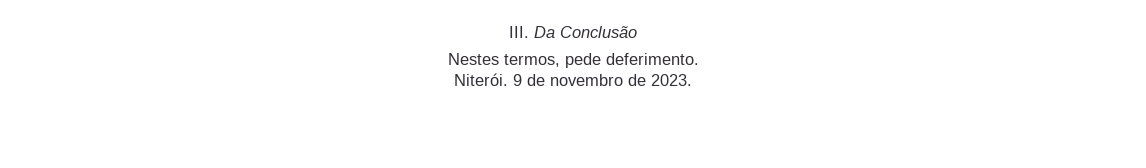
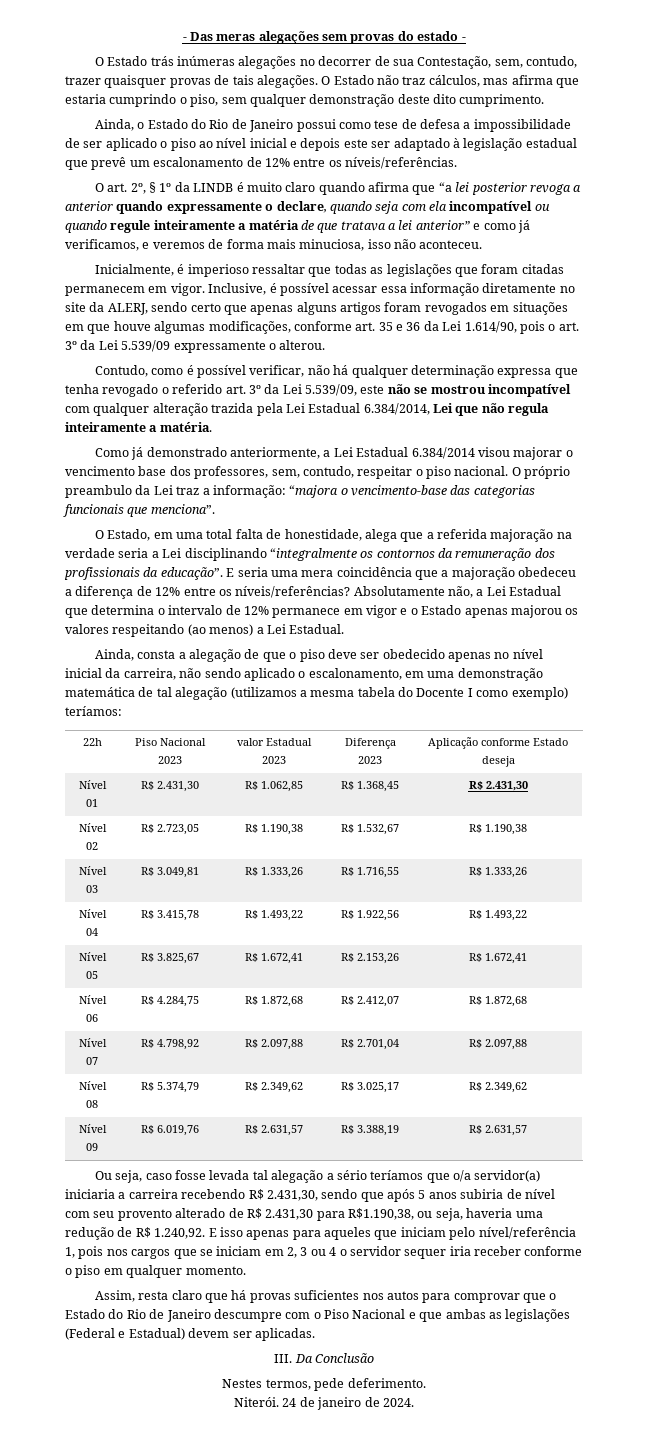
+ - Das meras alegações sem provas do estado -
+ O Estado trás inúmeras alegações no decorrer de sua Contestação, sem, contudo, trazer quaisquer provas de tais alegações. O Estado não traz cálculos, mas afirma que estaria cumprindo o piso, sem qualquer demonstração deste dito cumprimento.
+ Ainda, o Estado do Rio de Janeiro possui como tese de defesa a impossibilidade de ser aplicado o piso ao nível inicial e depois este ser adaptado à legislação estadual que prevê um escalonamento de 12% entre os níveis/referências.
+ O art. 2º, § 1º da LINDB é muito claro quando afirma que “a lei posterior revoga a anterior quando expressamente o declare, quando seja com ela incompatível ou quando regule inteiramente a matéria de que tratava a lei anterior” e como já verificamos, e veremos de forma mais minuciosa, isso não aconteceu.
+ Inicialmente, é imperioso ressaltar que todas as legislações que foram citadas permanecem em vigor. Inclusive, é possível acessar essa informação diretamente no site da ALERJ, sendo certo que apenas alguns artigos foram revogados em situações em que houve algumas modificações, conforme art. 35 e 36 da Lei 1.614/90, pois o art. 3º da Lei 5.539/09 expressamente o alterou.
+ Contudo, como é possível verificar, não há qualquer determinação expressa que tenha revogado o referido art. 3º da Lei 5.539/09, este não se mostrou incompatível com qualquer alteração trazida pela Lei Estadual 6.384/2014, Lei que não regula inteiramente a matéria.
+ Como já demonstrado anteriormente, a Lei Estadual 6.384/2014 visou majorar o vencimento base dos professores, sem, contudo, respeitar o piso nacional. O próprio preambulo da Lei traz a informação: “majora o vencimento-base das categorias funcionais que menciona”.
+ O Estado, em uma total falta de honestidade, alega que a referida majoração na verdade seria a Lei disciplinando “integralmente os contornos da remuneração dos profissionais da educação”. E seria uma mera coincidência que a majoração obedeceu a diferença de 12% entre os níveis/referências? Absolutamente não, a Lei Estadual que determina o intervalo de 12% permanece em vigor e o Estado apenas majorou os valores respeitando (ao menos) a Lei Estadual.
+ Ainda, consta a alegação de que o piso deve ser obedecido apenas no nível inicial da carreira, não sendo aplicado o escalonamento, em uma demonstração matemática de tal alegação (utilizamos a mesma tabela do Docente I como exemplo) teríamos:
+ 22h | Piso Nacional 2023 | valor Estadual 2023 | Diferença 2023 | Aplicação conforme Estado deseja
+ Nível 01 | R$ 2.431,30 | R$ 1.062,85 | R$ 1.368,45 | R$ 2.431,30
+ Nível 02 | R$ 2.723,05 | R$ 1.190,38 | R$ 1.532,67 | R$ 1.190,38
+ Nível 03 | R$ 3.049,81 | R$ 1.333,26 | R$ 1.716,55 | R$ 1.333,26
+ Nível 04 | R$ 3.415,78 | R$ 1.493,22 | R$ 1.922,56 | R$ 1.493,22
+ Nível 05 | R$ 3.825,67 | R$ 1.672,41 | R$ 2.153,26 | R$ 1.672,41
+ Nível 06 | R$ 4.284,75 | R$ 1.872,68 | R$ 2.412,07 | R$ 1.872,68
+ Nível 07 | R$ 4.798,92 | R$ 2.097,88 | R$ 2.701,04 | R$ 2.097,88
+ Nível 08 | R$ 5.374,79 | R$ 2.349,62 | R$ 3.025,17 | R$ 2.349,62
+ Nível 09 | R$ 6.019,76 | R$ 2.631,57 | R$ 3.388,19 | R$ 2.631,57
+ Ou seja, caso fosse levada tal alegação a sério teríamos que o/a servidor(a) iniciaria a carreira recebendo R$ 2.431,30, sendo que após 5 anos subiria de nível com seu provento alterado de R$ 2.431,30 para R$1.190,38, ou seja, haveria uma redução de R$ 1.240,92. E isso apenas para aqueles que iniciam pelo nível/referência 1, pois nos cargos que se iniciam em 2, 3 ou 4 o servidor sequer iria receber conforme o piso em qualquer momento.
+ Assim, resta claro que há provas suficientes nos autos para comprovar que o Estado do Rio de Janeiro descumpre com o Piso Nacional e que ambas as legislações (Federal e Estadual) devem ser aplicadas.
- 9 de novembro de 2023.
+ 24 de janeiro de 2024.

